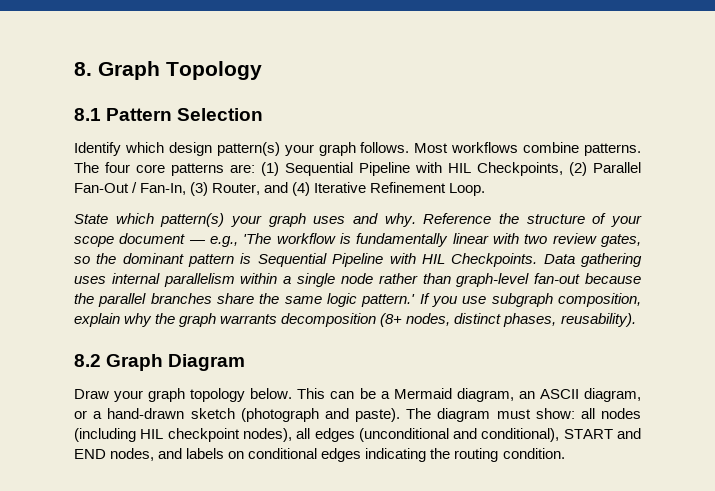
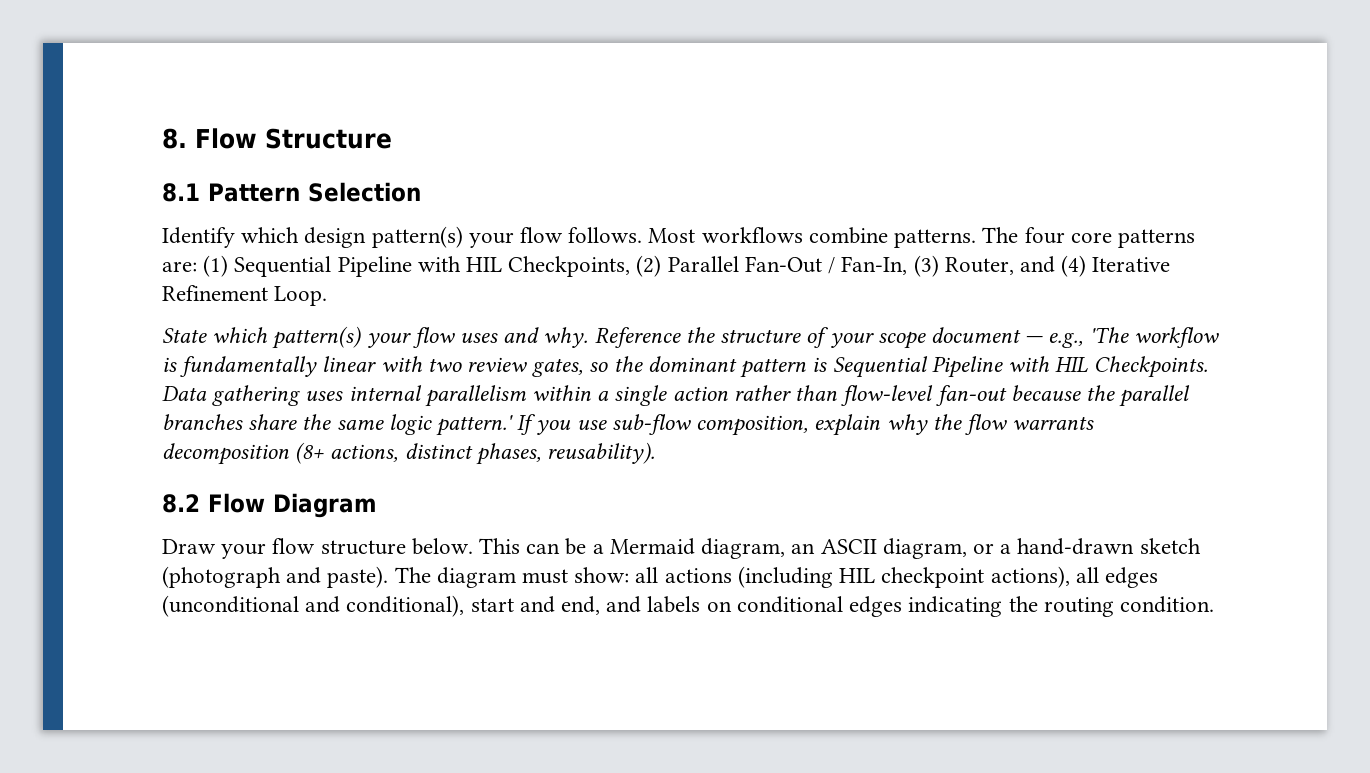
- 8. Graph Topology
+ 8. Flow Structure
- Identify which design pattern(s) your graph follows.
+ Identify which design pattern(s) your flow follows.
- State which pattern(s) your graph uses and why.
+ State which pattern(s) your flow uses and why.
- Data gathering uses internal parallelism within a single node rather than graph-level fan-out because the parallel branches share the same logic pattern.'
+ Data gathering uses internal parallelism within a single action rather than flow-level fan-out because the parallel branches share the same logic pattern.'
- If you use subgraph composition, explain why the graph warrants decomposition (8+ nodes, distinct phases, reusability).
+ If you use sub-flow composition, explain why the flow warrants decomposition (8+ actions, distinct phases, reusability).
- 8.2 Graph Diagram
+ 8.2 Flow Diagram
- Draw your graph topology below.
+ Draw your flow structure below.
- The diagram must show: all nodes (including HIL checkpoint nodes), all edges (unconditional and conditional), START and END nodes, and labels on conditional edges indicating the routing condition.
+ The diagram must show: all actions (including HIL checkpoint actions), all edges (unconditional and conditional), start and end, and labels on conditional edges indicating the routing condition.

